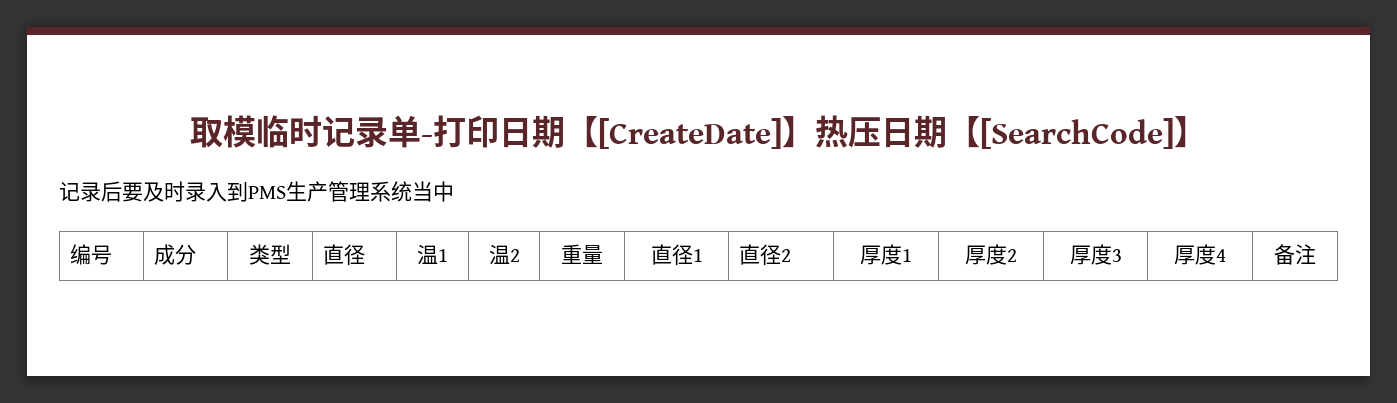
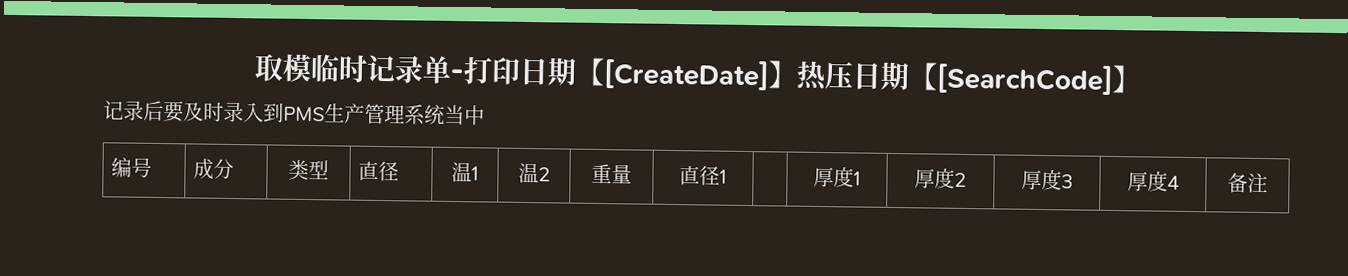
- 编号 | 成分 | 类型 | 直径 | 温1 | 温2 | 重量 | 直径1 | 直径2 | 厚度1 | 厚度2 | 厚度3 | 厚度4 | 备注
+ 编号 | 成分 | 类型 | 直径 | 温1 | 温2 | 重量 | 直径1 | | 厚度1 | 厚度2 | 厚度3 | 厚度4 | 备注

